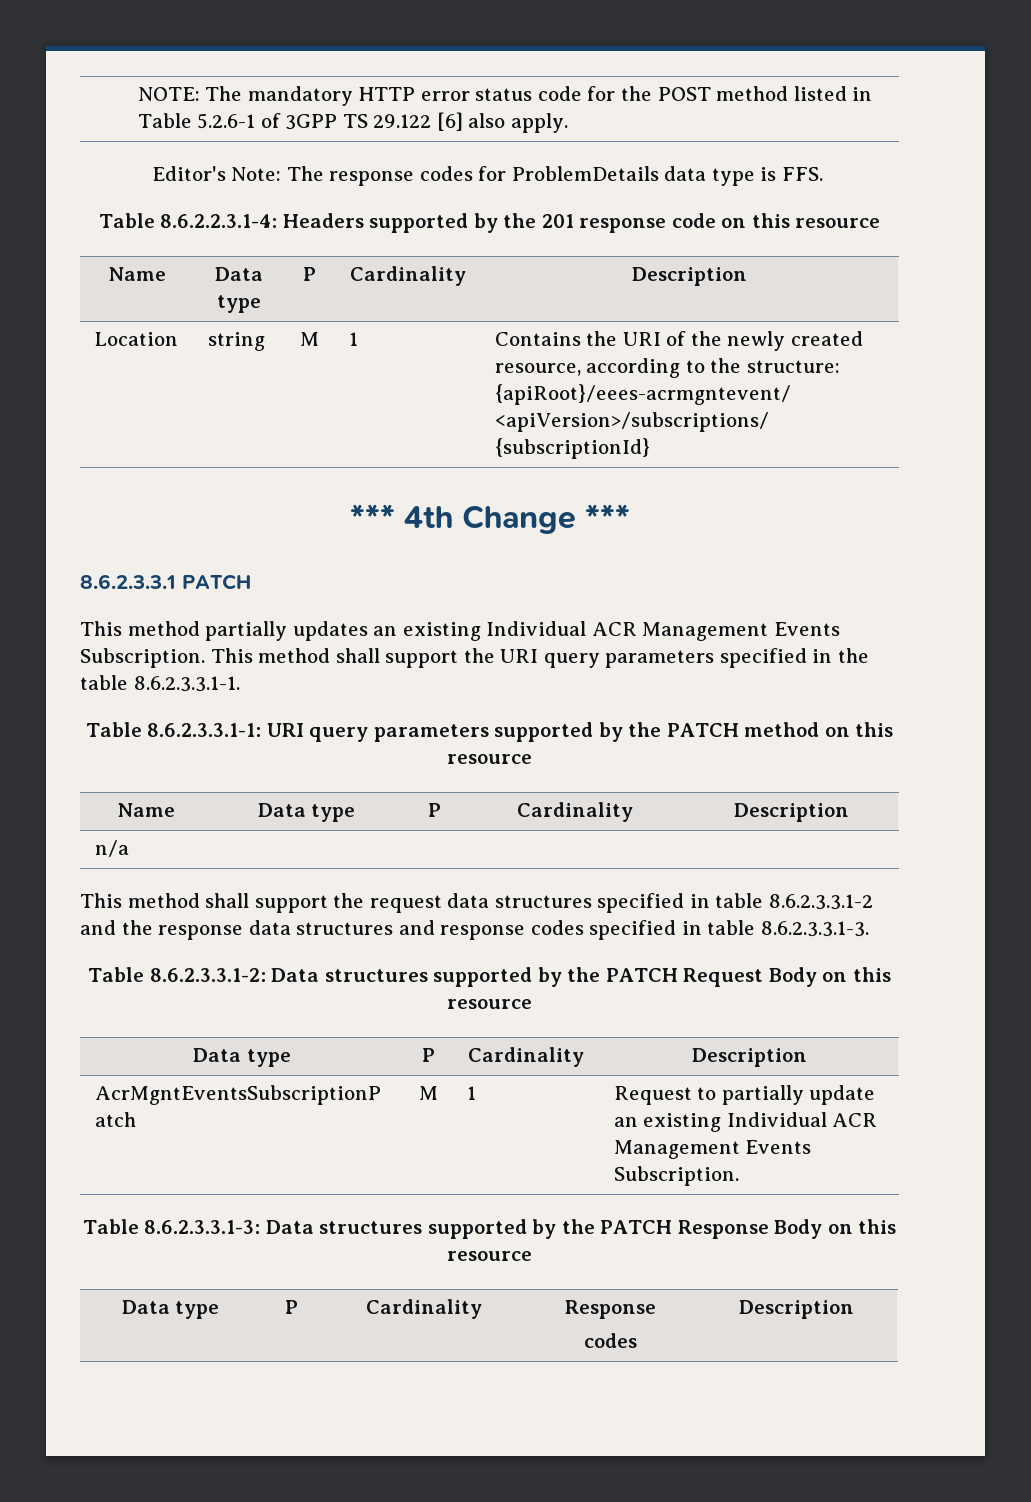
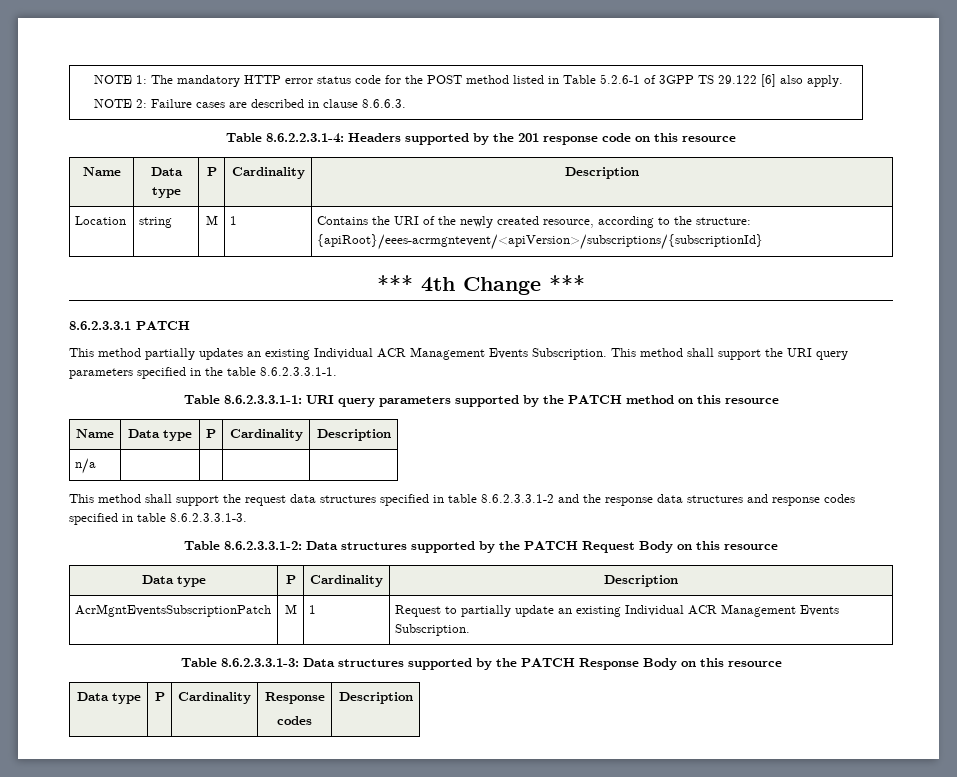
- NOTE: The mandatory HTTP error status code for the POST method listed in Table 5.2.6-1 of 3GPP TS 29.122 [6] also apply.
- Editor's Note: The response codes for ProblemDetails data type is FFS.
+ NOTE 1: The mandatory HTTP error status code for the POST method listed in Table 5.2.6-1 of 3GPP TS 29.122 [6] also apply.
+ NOTE 2: Failure cases are described in clause 8.6.6.3.

